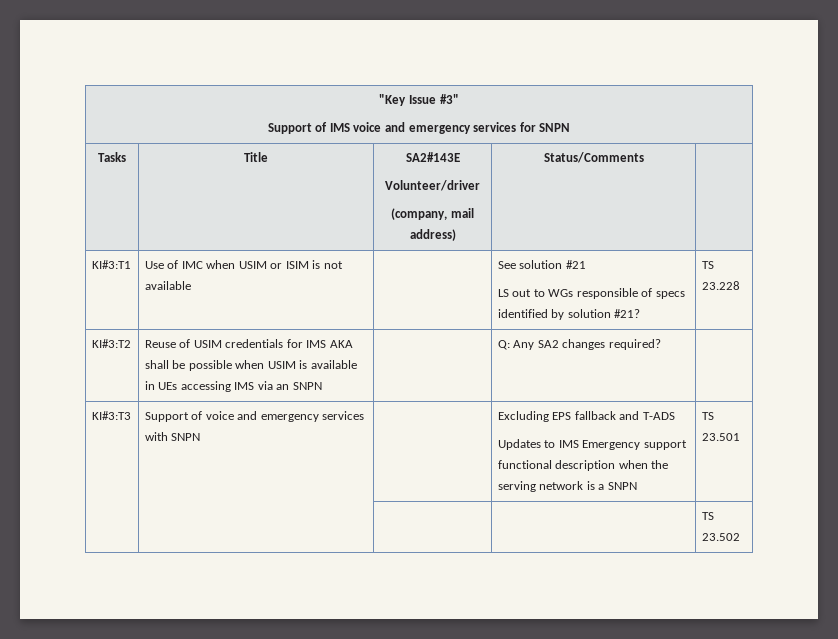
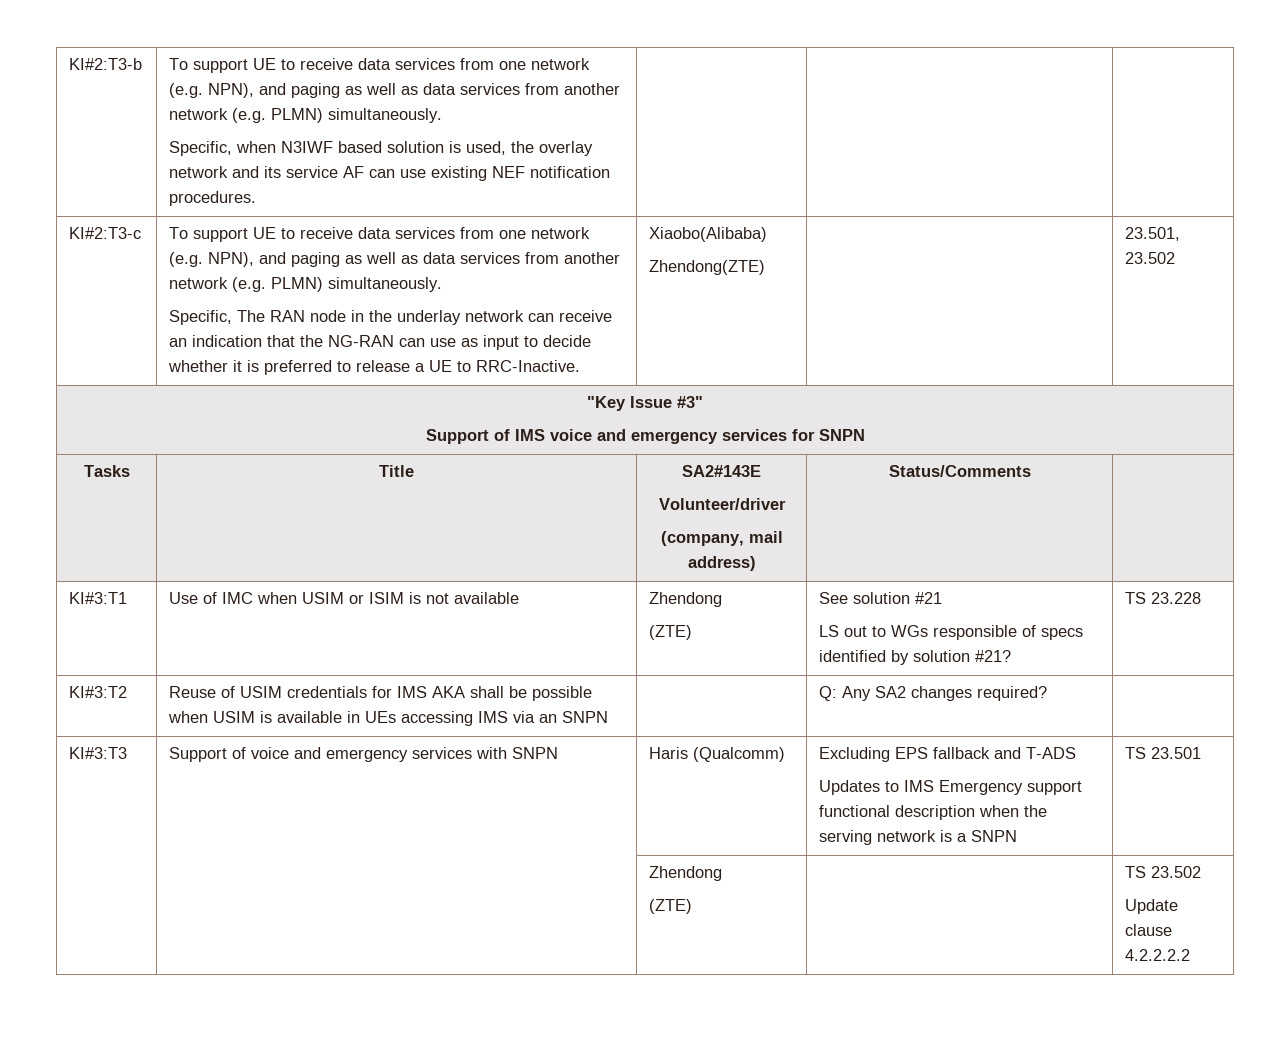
+ KI#2:T3-b | To support UE to receive data services from one network (e.g. NPN), and paging as well as data services from another network (e.g. PLMN) simultaneously.
+ Specific, when N3IWF based solution is used, the overlay network and its service AF can use existing NEF notification procedures. | | |
+ KI#2:T3-c | To support UE to receive data services from one network (e.g. NPN), and paging as well as data services from another network (e.g. PLMN) simultaneously.
+ Specific, The RAN node in the underlay network can receive an indication that the NG-RAN can use as input to decide whether it is preferred to release a UE to RRC-Inactive. | Xiaobo(Alibaba)
+ Zhendong(ZTE) | | 23.501, 23.502
- KI#3:T1 | Use of IMC when USIM or ISIM is not available | | See solution #21
+ KI#3:T1 | Use of IMC when USIM or ISIM is not available | Zhendong
+ (ZTE) | See solution #21
- KI#3:T3 | Support of voice and emergency services with SNPN | | Excluding EPS fallback and T-ADS
+ KI#3:T3 | Support of voice and emergency services with SNPN | Haris (Qualcomm) | Excluding EPS fallback and T-ADS
- | | | | TS 23.502
+ | | Zhendong
+ (ZTE) | | TS 23.502
+ Update clause 4.2.2.2.2

